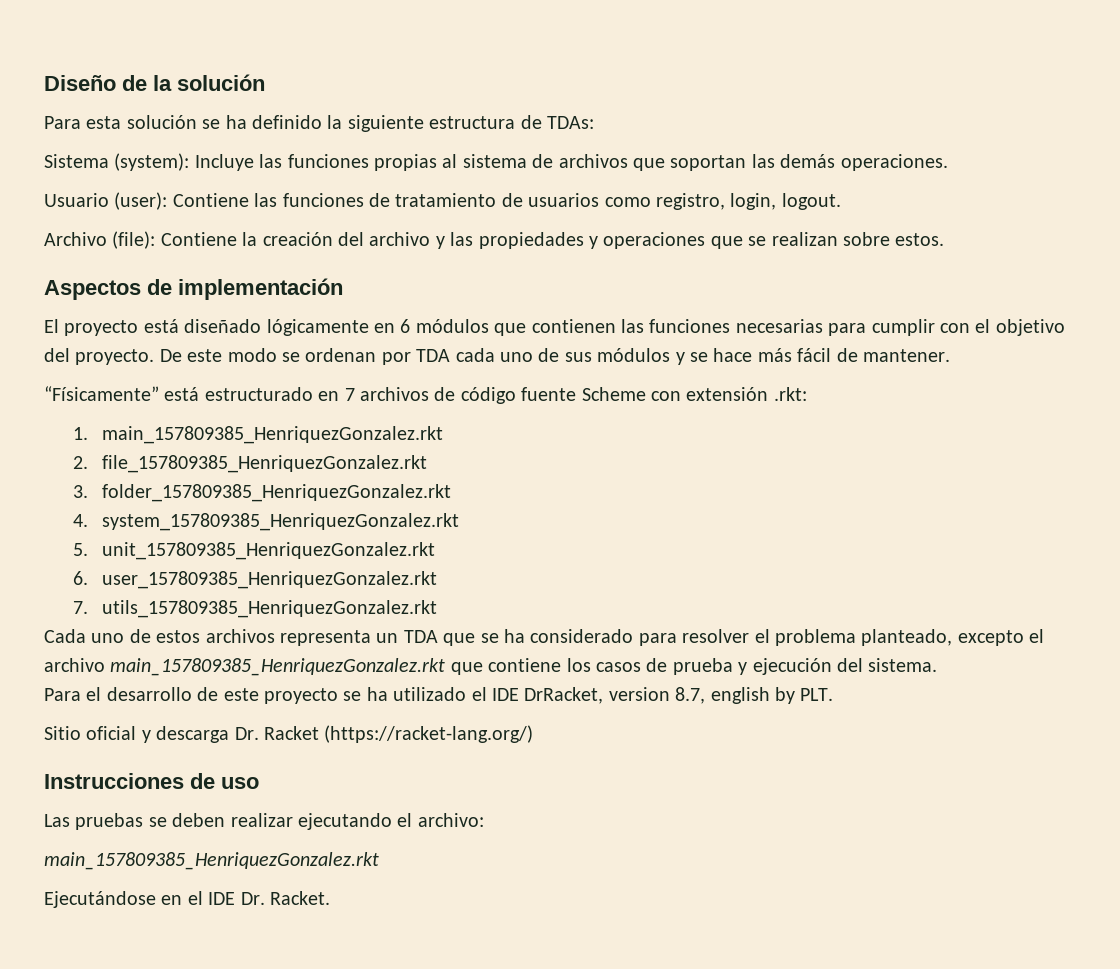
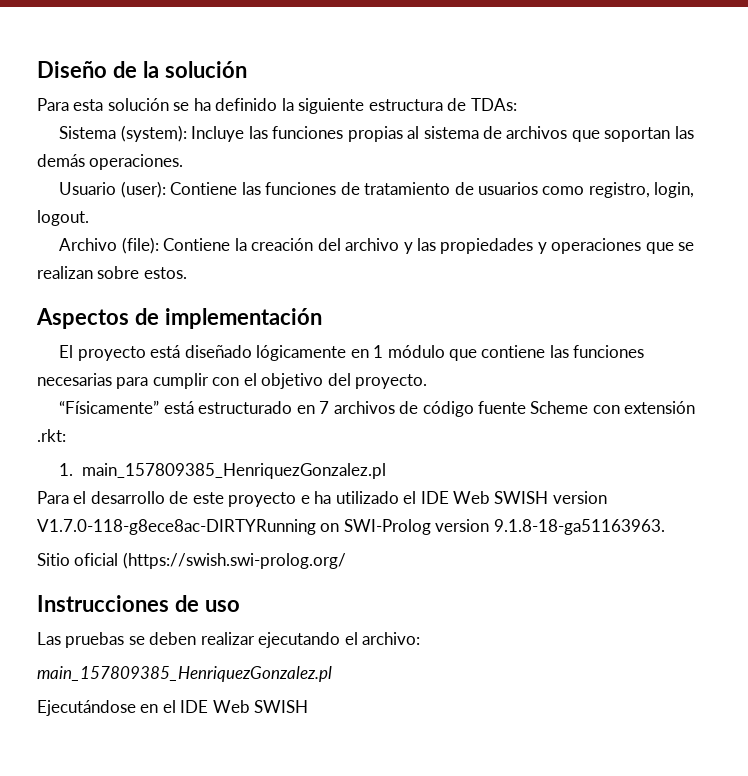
- El proyecto está diseñado lógicamente en 6 módulos que contienen las funciones necesarias para cumplir con el objetivo del proyecto. De este modo se ordenan por TDA cada uno de sus módulos y se hace más fácil de mantener.
+ El proyecto está diseñado lógicamente en 1 módulo que contiene las funciones necesarias para cumplir con el objetivo del proyecto.
- 1. main_157809385_HenriquezGonzalez.rkt
- 2. file_157809385_HenriquezGonzalez.rkt
- 3. folder_157809385_HenriquezGonzalez.rkt
- 4. system_157809385_HenriquezGonzalez.rkt
- 5. unit_157809385_HenriquezGonzalez.rkt
- 6. user_157809385_HenriquezGonzalez.rkt
- 7. utils_157809385_HenriquezGonzalez.rkt
- Cada uno de estos archivos representa un TDA que se ha considerado para resolver el problema planteado, excepto el archivo main_157809385_HenriquezGonzalez.rkt que contiene los casos de prueba y ejecución del sistema.
+ 1. main_157809385_HenriquezGonzalez.pl
- Para el desarrollo de este proyecto se ha utilizado el IDE DrRacket, version 8.7, english by PLT.
- Sitio oficial y descarga Dr. Racket (https://racket-lang.org/)
+ Para el desarrollo de este proyecto e ha utilizado el IDE Web SWISH version V1.7.0-118-g8ece8ac-DIRTYRunning on SWI-Prolog version 9.1.8-18-ga51163963.
+ Sitio oficial (https://swish.swi-prolog.org/
  Las pruebas se deben realizar ejecutando el archivo:
- main_157809385_HenriquezGonzalez.rkt
+ main_157809385_HenriquezGonzalez.pl
- Ejecutándose en el IDE Dr. Racket.
+ Ejecutándose en el IDE Web SWISH

